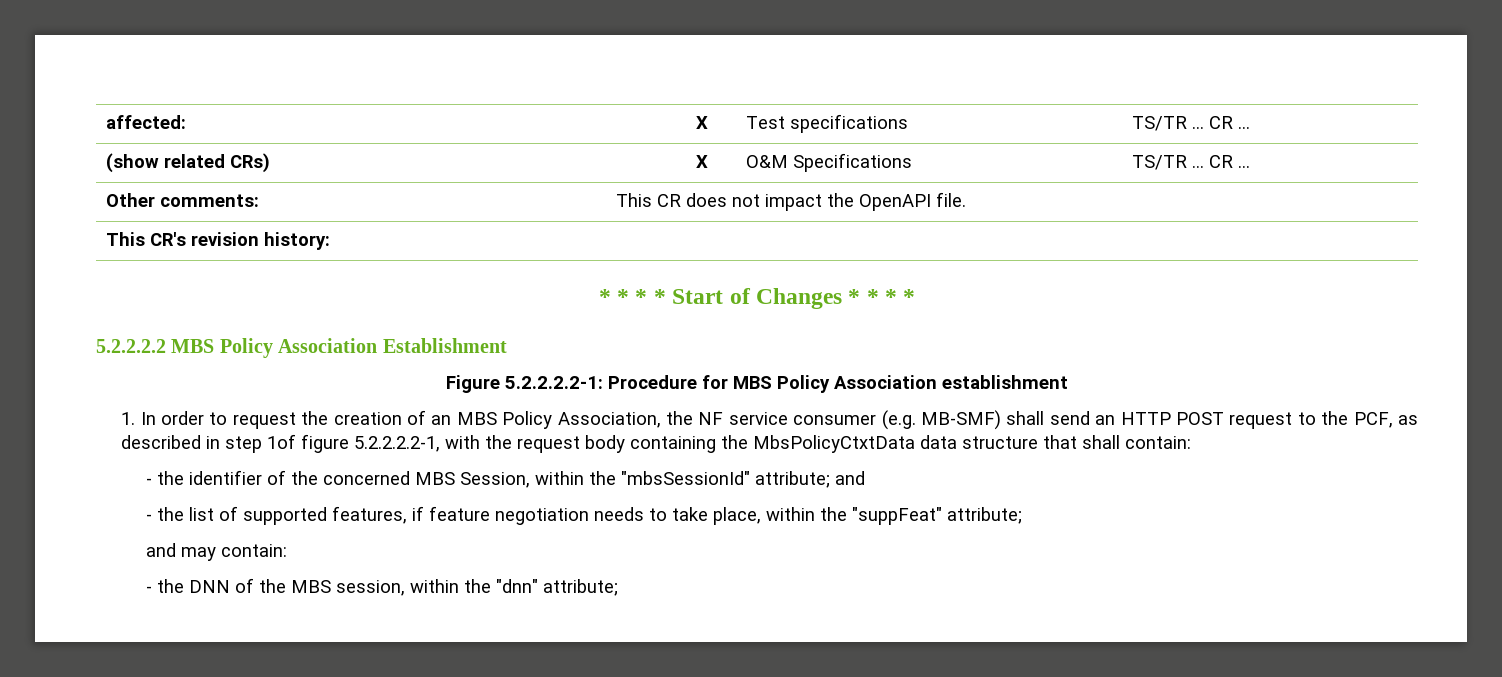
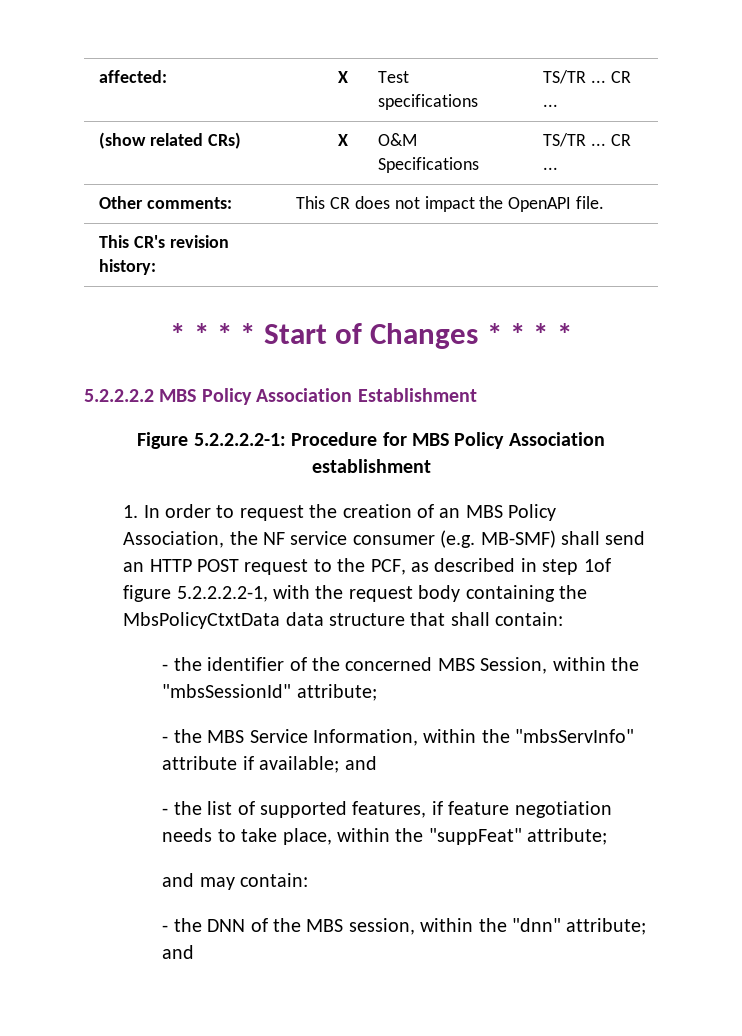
- - the identifier of the concerned MBS Session, within the "mbsSessionId" attribute; and
+ - the identifier of the concerned MBS Session, within the "mbsSessionId" attribute;
+ - the MBS Service Information, within the "mbsServInfo" attribute if available; and
- - the DNN of the MBS session, within the "dnn" attribute;
+ - the DNN of the MBS session, within the "dnn" attribute; and

